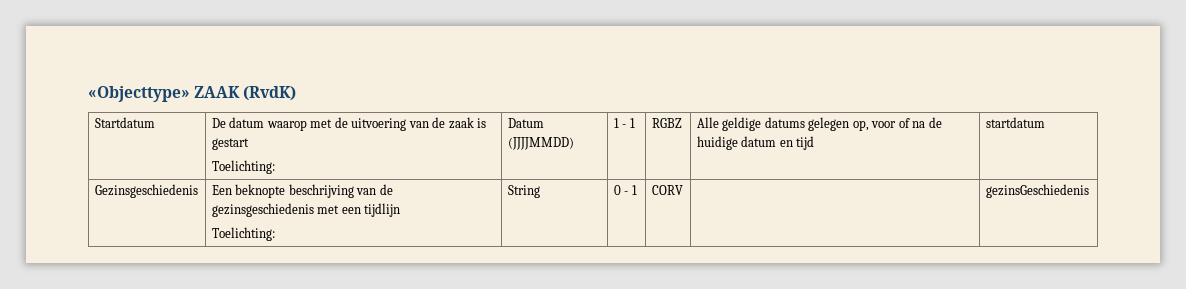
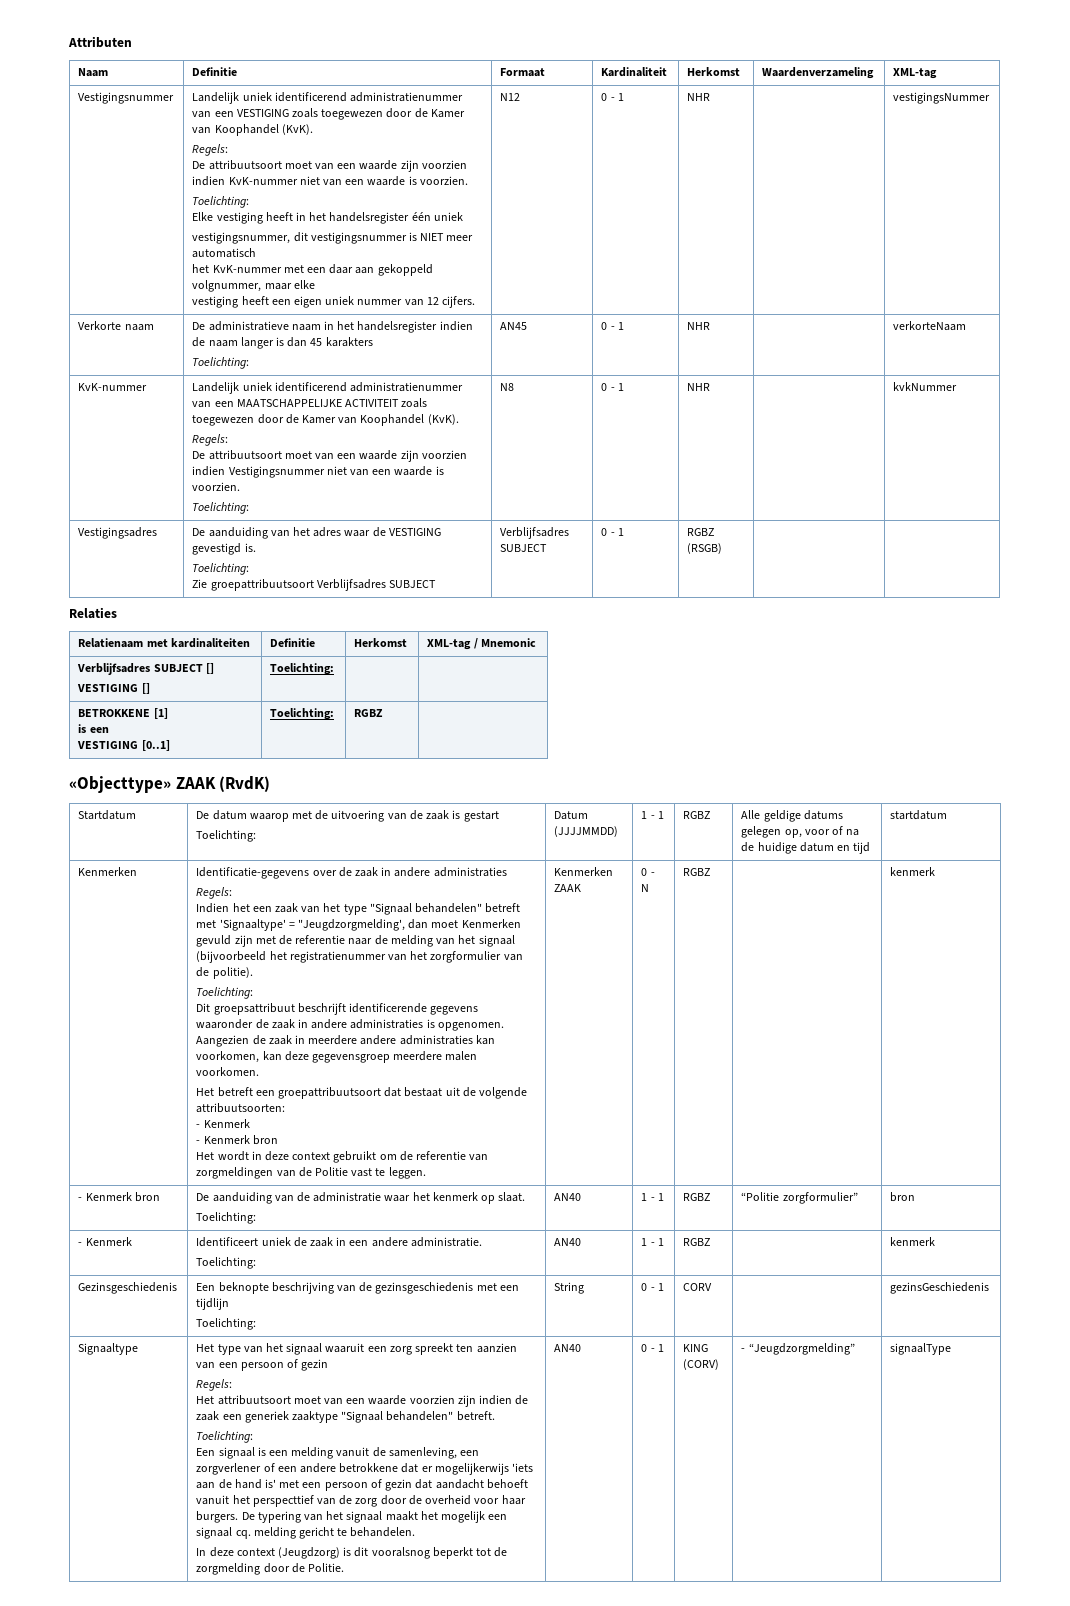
+ Attributen
+ Naam | Definitie | Formaat | Kardinaliteit | Herkomst | Waardenverzameling | XML-tag
+ Vestigingsnummer | Landelijk uniek identificerend administratienummer van een VESTIGING zoals toegewezen door de Kamer van Koophandel (KvK).
+ Regels:
+ De attribuutsoort moet van een waarde zijn voorzien indien KvK-nummer niet van een waarde is voorzien.
+ Toelichting:
+ Elke vestiging heeft in het handelsregister één uniek
+ vestigingsnummer, dit vestigingsnummer is NIET meer automatisch
+ het KvK-nummer met een daar aan gekoppeld volgnummer, maar elke
+ vestiging heeft een eigen uniek nummer van 12 cijfers. | N12 | 0 - 1 | NHR | | vestigingsNummer
+ Verkorte naam | De administratieve naam in het handelsregister indien de naam langer is dan 45 karakters
+ Toelichting: | AN45 | 0 - 1 | NHR | | verkorteNaam
+ KvK-nummer | Landelijk uniek identificerend administratienummer van een MAATSCHAPPELIJKE ACTIVITEIT zoals toegewezen door de Kamer van Koophandel (KvK).
+ Regels:
+ De attribuutsoort moet van een waarde zijn voorzien indien Vestigingsnummer niet van een waarde is voorzien.
+ Toelichting: | N8 | 0 - 1 | NHR | | kvkNummer
+ Vestigingsadres | De aanduiding van het adres waar de VESTIGING gevestigd is.
+ Toelichting:
+ Zie groepattribuutsoort Verblijfsadres SUBJECT | Verblijfsadres SUBJECT | 0 - 1 | RGBZ (RSGB) | |
+ Relaties
+ Relatienaam met kardinaliteiten | Definitie | Herkomst | XML-tag / Mnemonic
+ Verblijfsadres SUBJECT []
+ VESTIGING [] | Toelichting: | |
+ BETROKKENE [1]
+ is een
+ VESTIGING [0..1] | Toelichting: | RGBZ |
+ Kenmerken | Identificatie-gegevens over de zaak in andere administraties
+ Regels:
+ Indien het een zaak van het type "Signaal behandelen" betreft met 'Signaaltype' = "Jeugdzorgmelding', dan moet Kenmerken gevuld zijn met de referentie naar de melding van het signaal (bijvoorbeeld het registratienummer van het zorgformulier van de politie).
+ Toelichting:
+ Dit groepsattribuut beschrijft identificerende gegevens waaronder de zaak in andere administraties is opgenomen. Aangezien de zaak in meerdere andere administraties kan voorkomen, kan deze gegevensgroep meerdere malen voorkomen.
+ Het betreft een groepattribuutsoort dat bestaat uit de volgende attribuutsoorten:
+ - Kenmerk
+ - Kenmerk bron
+ Het wordt in deze context gebruikt om de referentie van zorgmeldingen van de Politie vast te leggen. | Kenmerken ZAAK | 0 - N | RGBZ | | kenmerk
+ - Kenmerk bron | De aanduiding van de administratie waar het kenmerk op slaat.
+ Toelichting: | AN40 | 1 - 1 | RGBZ | “Politie zorgformulier” | bron
+ - Kenmerk | Identificeert uniek de zaak in een andere administratie.
+ Toelichting: | AN40 | 1 - 1 | RGBZ | | kenmerk
+ Signaaltype | Het type van het signaal waaruit een zorg spreekt ten aanzien van een persoon of gezin
+ Regels:
+ Het attribuutsoort moet van een waarde voorzien zijn indien de zaak een generiek zaaktype "Signaal behandelen" betreft.
+ Toelichting:
+ Een signaal is een melding vanuit de samenleving, een zorgverlener of een andere betrokkene dat er mogelijkerwijs 'iets aan de hand is' met een persoon of gezin dat aandacht behoeft vanuit het perspecttief van de zorg door de overheid voor haar burgers. De typering van het signaal maakt het mogelijk een signaal cq. melding gericht te behandelen.
+ In deze context (Jeugdzorg) is dit vooralsnog beperkt tot de zorgmelding door de Politie. | AN40 | 0 - 1 | KING (CORV) | - “Jeugdzorgmelding” | signaalType

